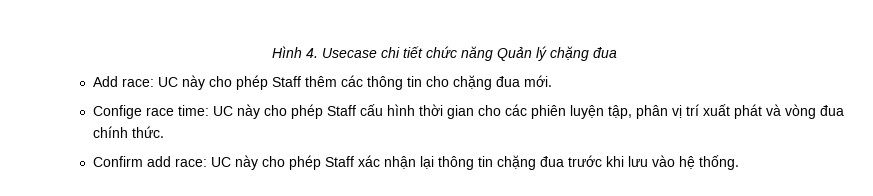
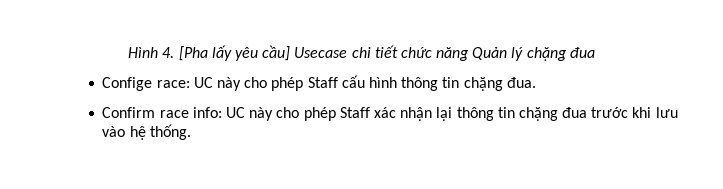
- Hình 4. Usecase chi tiết chức năng Quản lý chặng đua
+ Hình 4. [Pha lấy yêu cầu] Usecase chi tiết chức năng Quản lý chặng đua
- Add race: UC này cho phép Staff thêm các thông tin cho chặng đua mới.
- Confige race time: UC này cho phép Staff cấu hình thời gian cho các phiên luyện tập, phân vị trí xuất phát và vòng đua chính thức.
+ Confige race: UC này cho phép Staff cấu hình thông tin chặng đua.
- Confirm add race: UC này cho phép Staff xác nhận lại thông tin chặng đua trước khi lưu vào hệ thống.
+ Confirm race info: UC này cho phép Staff xác nhận lại thông tin chặng đua trước khi lưu vào hệ thống.

